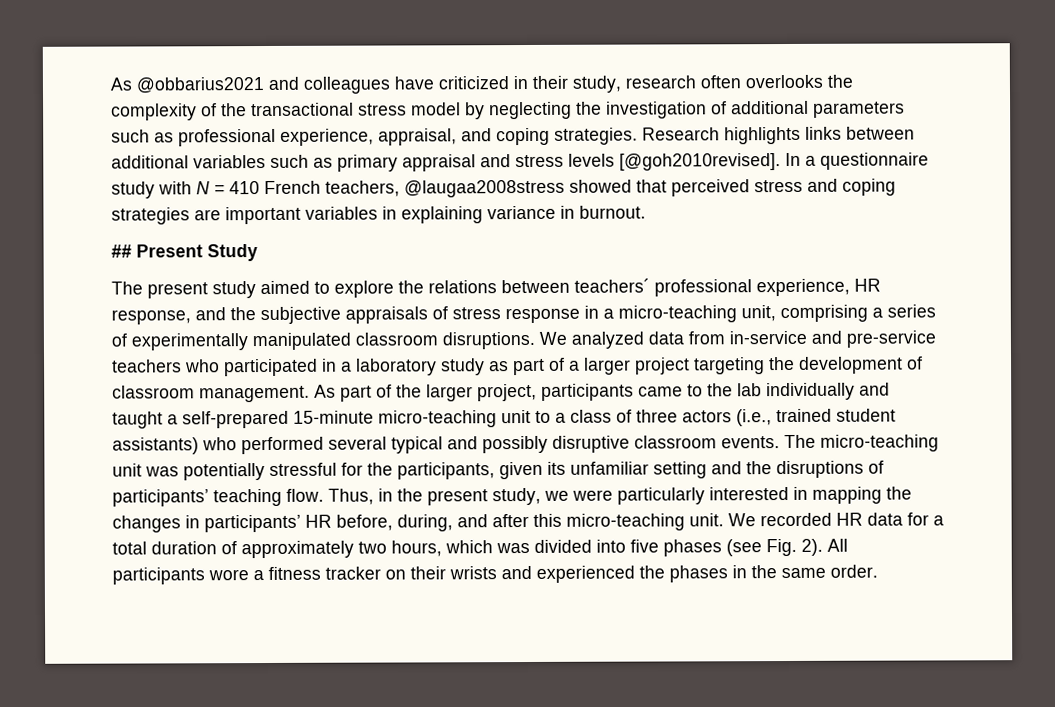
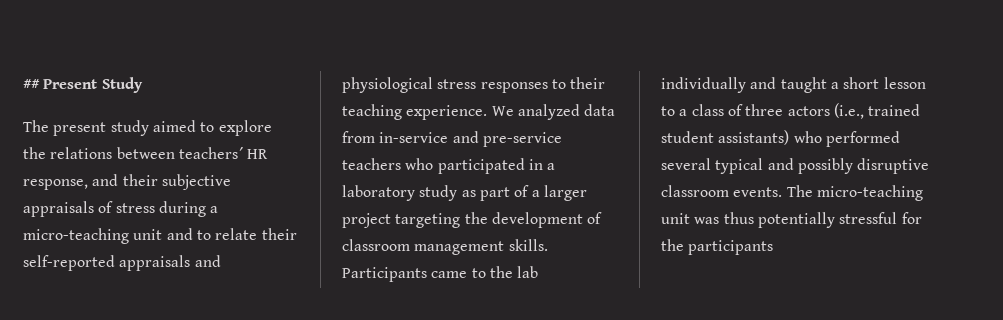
- As @obbarius2021 and colleagues have criticized in their study, research often overlooks the complexity of the transactional stress model by neglecting the investigation of additional parameters such as professional experience, appraisal, and coping strategies. Research highlights links between additional variables such as primary appraisal and stress levels [@goh2010revised]. In a questionnaire study with N = 410 French teachers, @laugaa2008stress showed that perceived stress and coping strategies are important variables in explaining variance in burnout.
- The present study aimed to explore the relations between teachers´ professional experience, HR response, and the subjective appraisals of stress response in a micro-teaching unit, comprising a series of experimentally manipulated classroom disruptions.
+ The present study aimed to explore the relations between teachers´ HR response, and their subjective appraisals of stress during a micro-teaching unit and to relate their self-reported appraisals and physiological stress responses to their teaching experience.
- We analyzed data from in-service and pre-service teachers who participated in a laboratory study as part of a larger project targeting the development of classroom management. As part of the larger project, participants came to the lab individually and taught a self-prepared 15-minute micro-teaching unit to a class of three actors (i.e., trained student assistants) who performed several typical and possibly disruptive classroom events.
+ We analyzed data from in-service and pre-service teachers who participated in a laboratory study as part of a larger project targeting the development of classroom management skills. Participants came to the lab individually and taught a short lesson to a class of three actors (i.e., trained student assistants) who performed several typical and possibly disruptive classroom events.
- The micro-teaching unit was potentially stressful for the participants, given its unfamiliar setting and the disruptions of participants’ teaching flow. Thus, in the present study, we were particularly interested in mapping the changes in participants’ HR before, during, and after this micro-teaching unit. We recorded HR data for a total duration of approximately two hours, which was divided into five phases (see Fig. 2). All participants wore a fitness tracker on their wrists and experienced the phases in the same order.
+ The micro-teaching unit was thus potentially stressful for the participants

